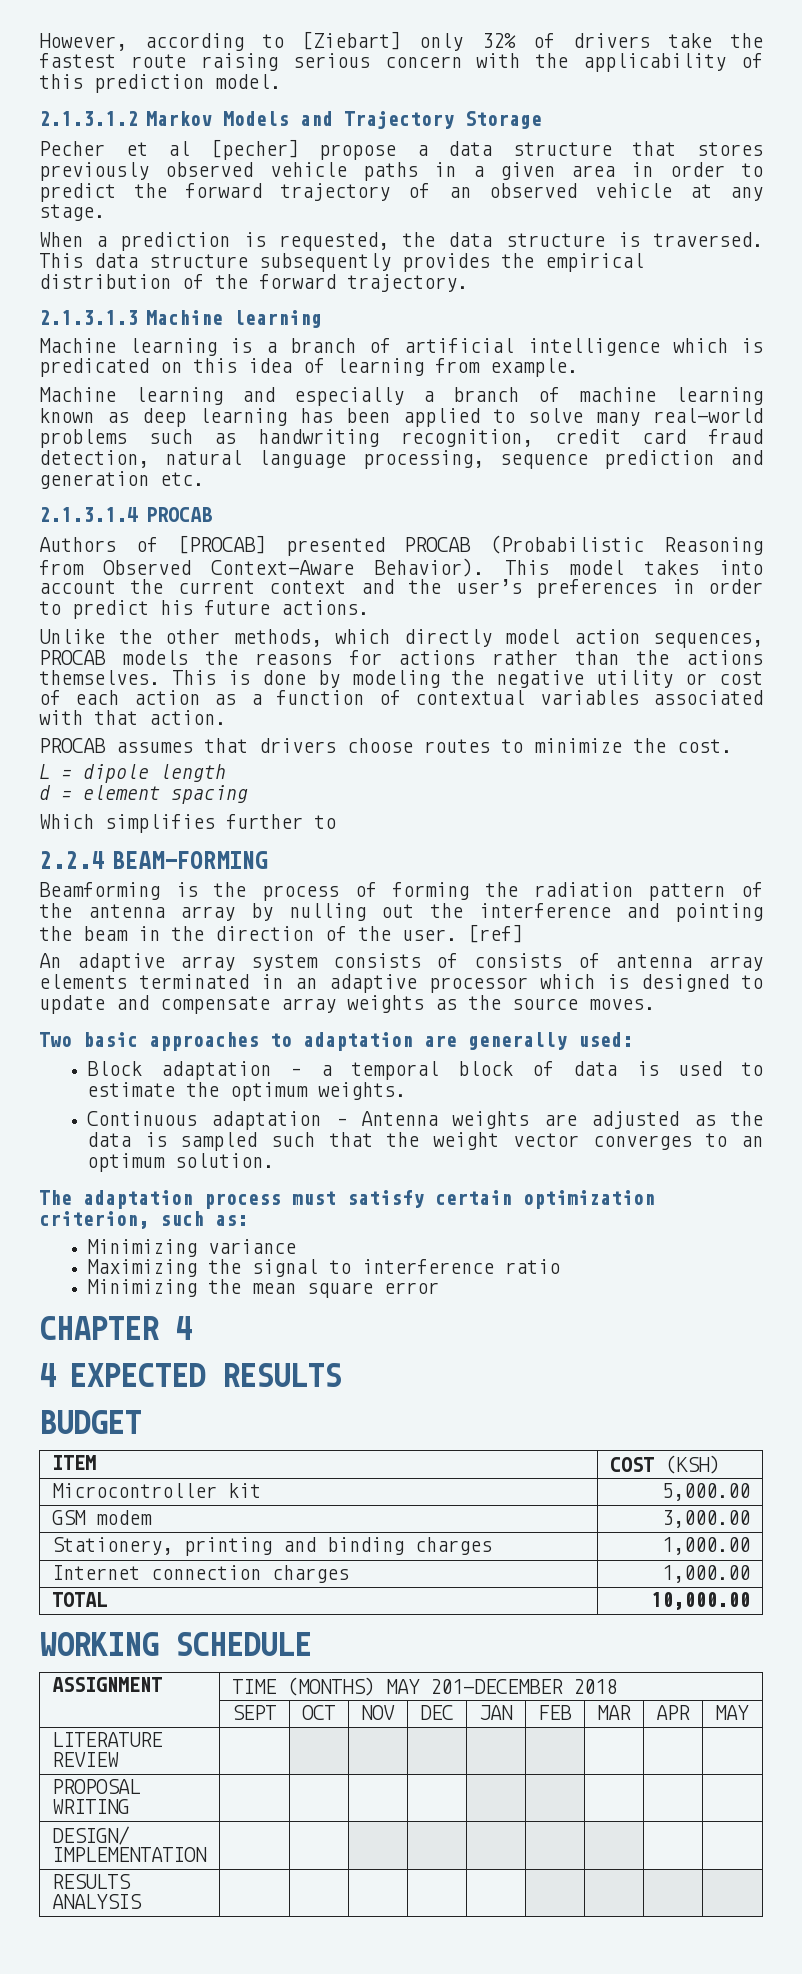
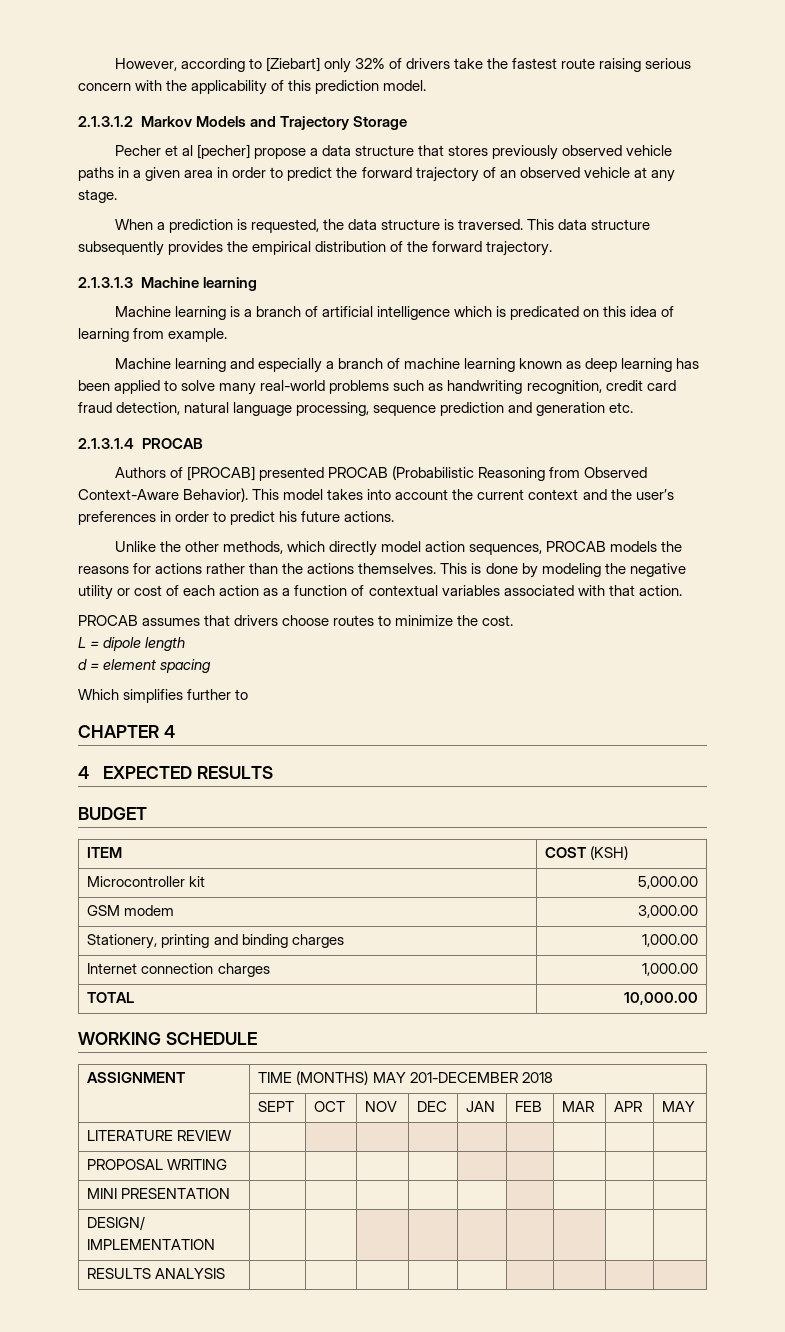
- 2.2.4 BEAM-FORMING
- Beamforming is the process of forming the radiation pattern of the antenna array by nulling out the interference and pointing the beam in the direction of the user. [ref]
- An adaptive array system consists of consists of antenna array elements terminated in an adaptive processor which is designed to update and compensate array weights as the source moves.
- Two basic approaches to adaptation are generally used:
- Block adaptation – a temporal block of data is used to estimate the optimum weights.
- Continuous adaptation – Antenna weights are adjusted as the data is sampled such that the weight vector converges to an optimum solution.
- The adaptation process must satisfy certain optimization criterion, such as:
- Minimizing variance
- Maximizing the signal to interference ratio
- Minimizing the mean square error
+ MINI PRESENTATION | | | | | | | | |

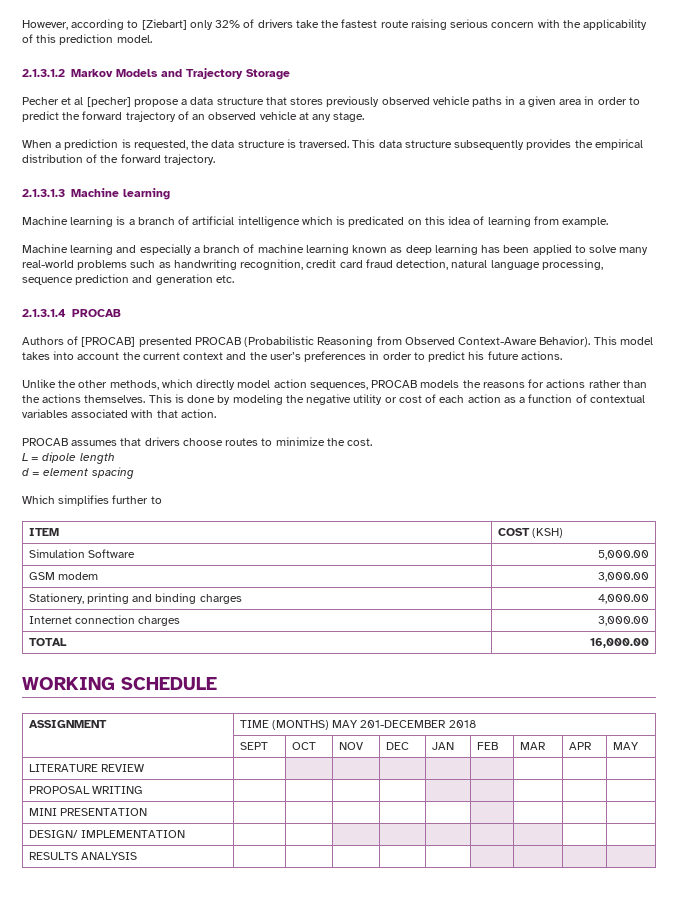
- CHAPTER 4
- 4 EXPECTED RESULTS
- BUDGET
- Microcontroller kit | 5,000.00
+ Simulation Software | 5,000.00
- Stationery, printing and binding charges | 1,000.00
+ Stationery, printing and binding charges | 4,000.00
- Internet connection charges | 1,000.00
+ Internet connection charges | 3,000.00
- TOTAL | 10,000.00
+ TOTAL | 16,000.00

